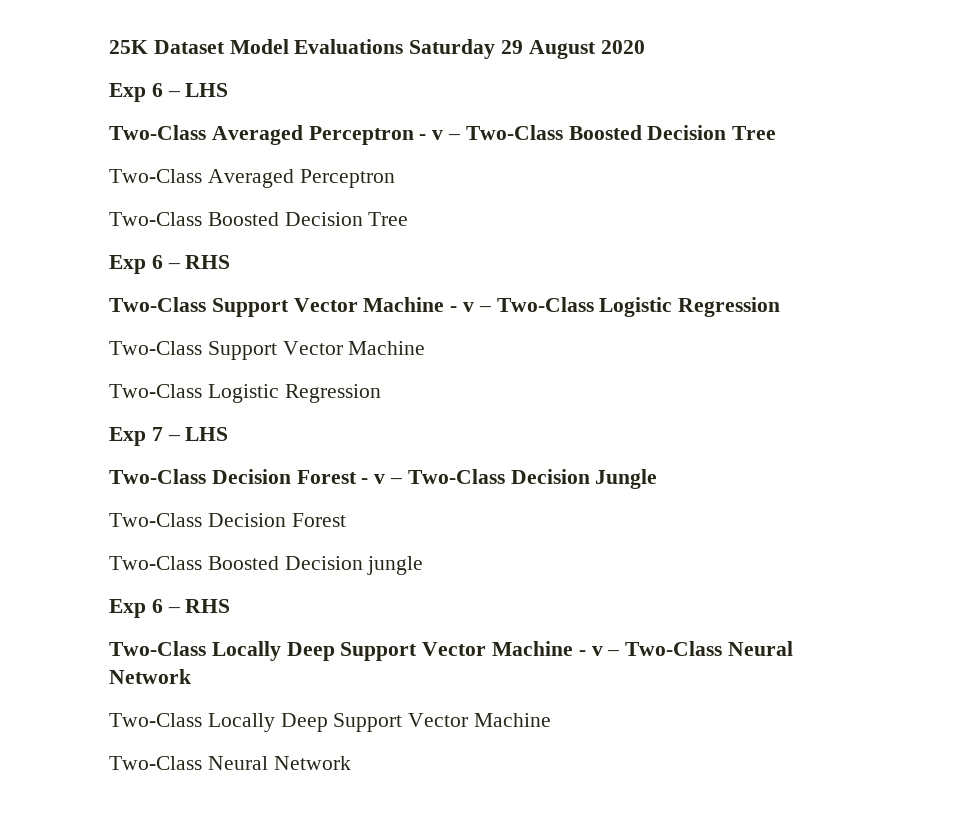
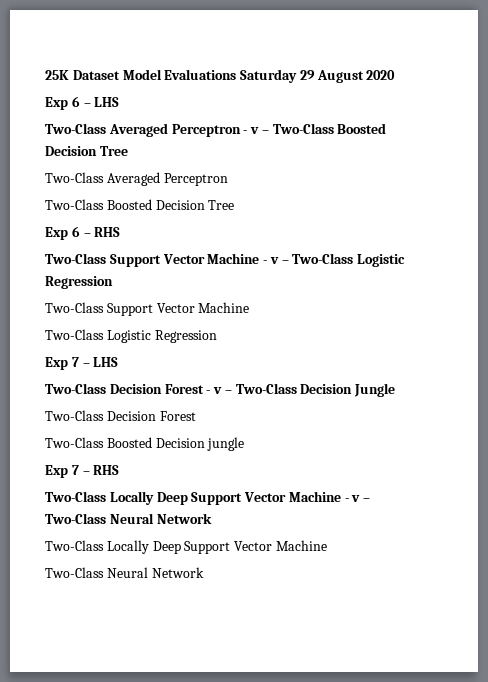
  Two-Class Boosted Decision jungle
- Exp 6 – RHS
+ Exp 7 – RHS

